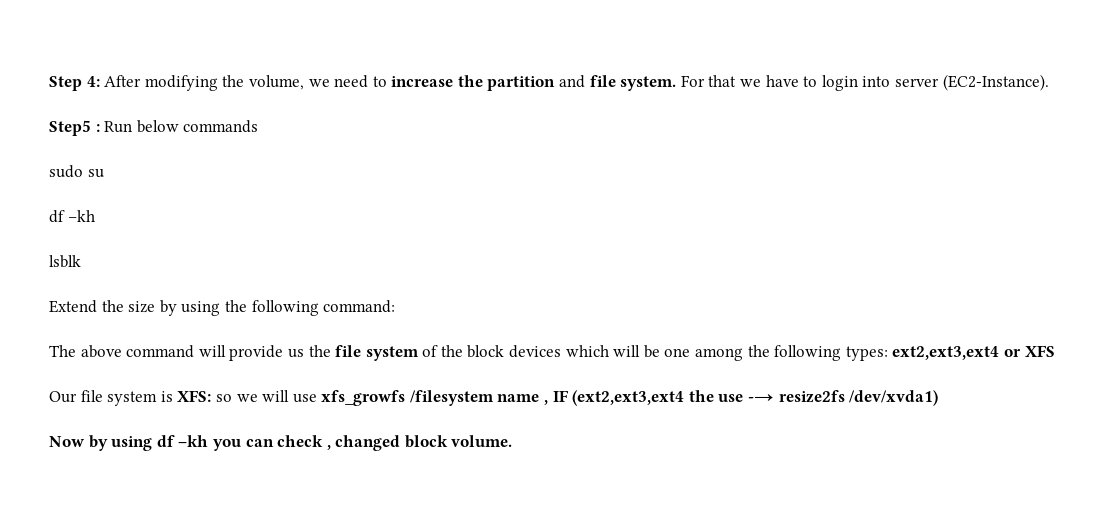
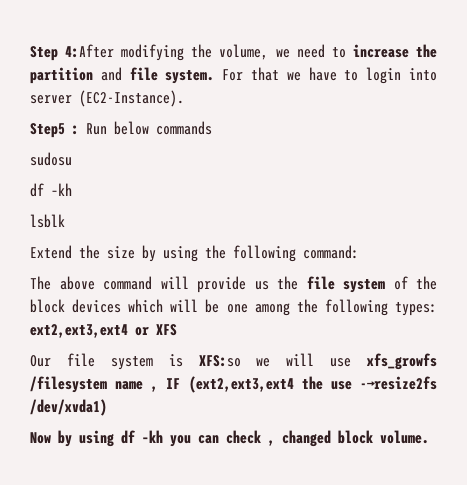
- Step 4: After modifying the volume, we need to increase the partition and file system.
+ Step 4:After modifying the volume, we need to increase the partition and file system.
- sudo su
+ sudosu
- Our file system is XFS: so we will use xfs_growfs /filesystem name , IF (ext2,ext3,ext4 the use -→ resize2fs /dev/xvda1)
+ Our file system is XFS:so we will use xfs_growfs /filesystem name , IF (ext2,ext3,ext4 the use -→resize2fs /dev/xvda1)

